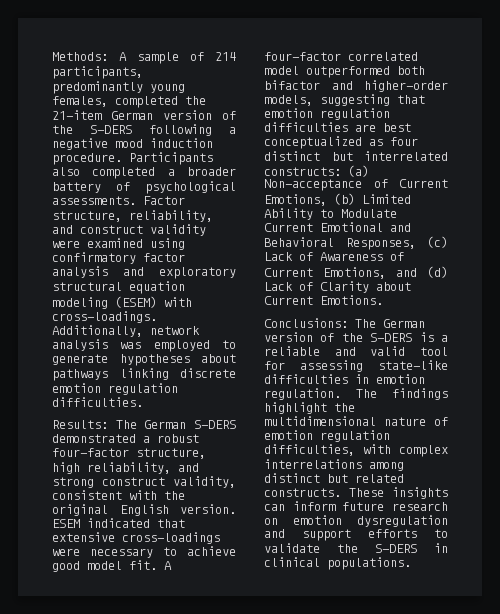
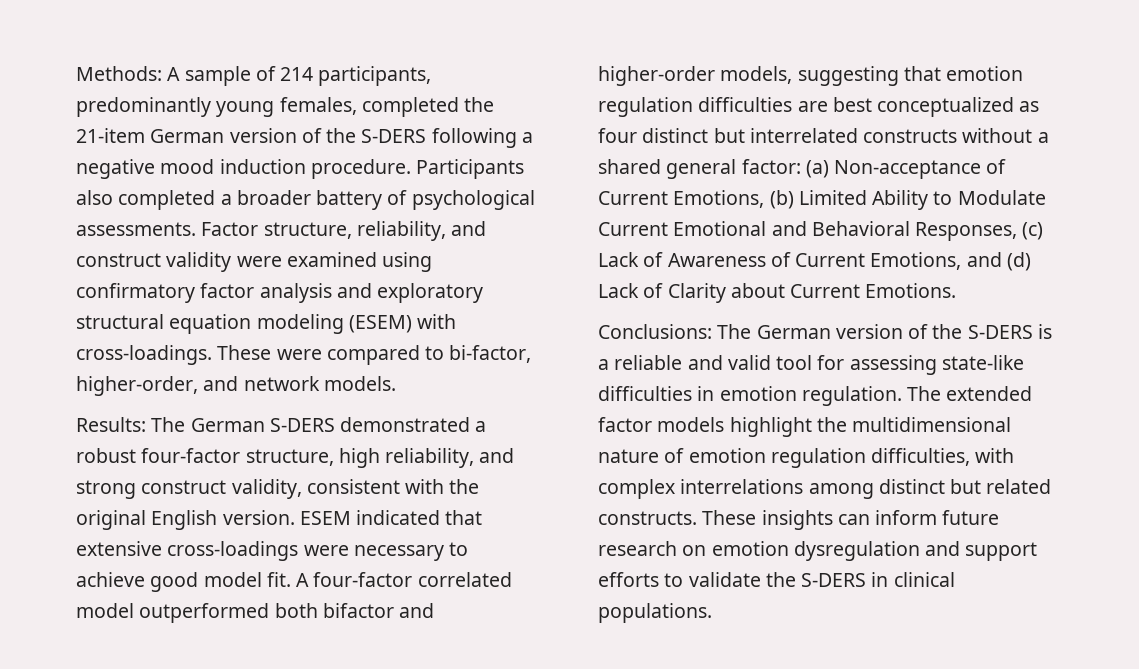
- Additionally, network analysis was employed to generate hypotheses about pathways linking discrete emotion regulation difficulties.
+ These were compared to bi-factor, higher-order, and network models.
- A four-factor correlated model outperformed both bifactor and higher-order models, suggesting that emotion regulation difficulties are best conceptualized as four distinct but interrelated constructs: (a) Non-acceptance of Current Emotions, (b) Limited Ability to Modulate Current Emotional and Behavioral Responses, (c) Lack of Awareness of Current Emotions, and (d) Lack of Clarity about Current Emotions.
+ A four-factor correlated model outperformed both bifactor and higher-order models, suggesting that emotion regulation difficulties are best conceptualized as four distinct but interrelated constructs without a shared general factor: (a) Non-acceptance of Current Emotions, (b) Limited Ability to Modulate Current Emotional and Behavioral Responses, (c) Lack of Awareness of Current Emotions, and (d) Lack of Clarity about Current Emotions.
- The findings highlight the multidimensional nature of emotion regulation difficulties, with complex interrelations among distinct but related constructs.
+ The extended factor models highlight the multidimensional nature of emotion regulation difficulties, with complex interrelations among distinct but related constructs.

